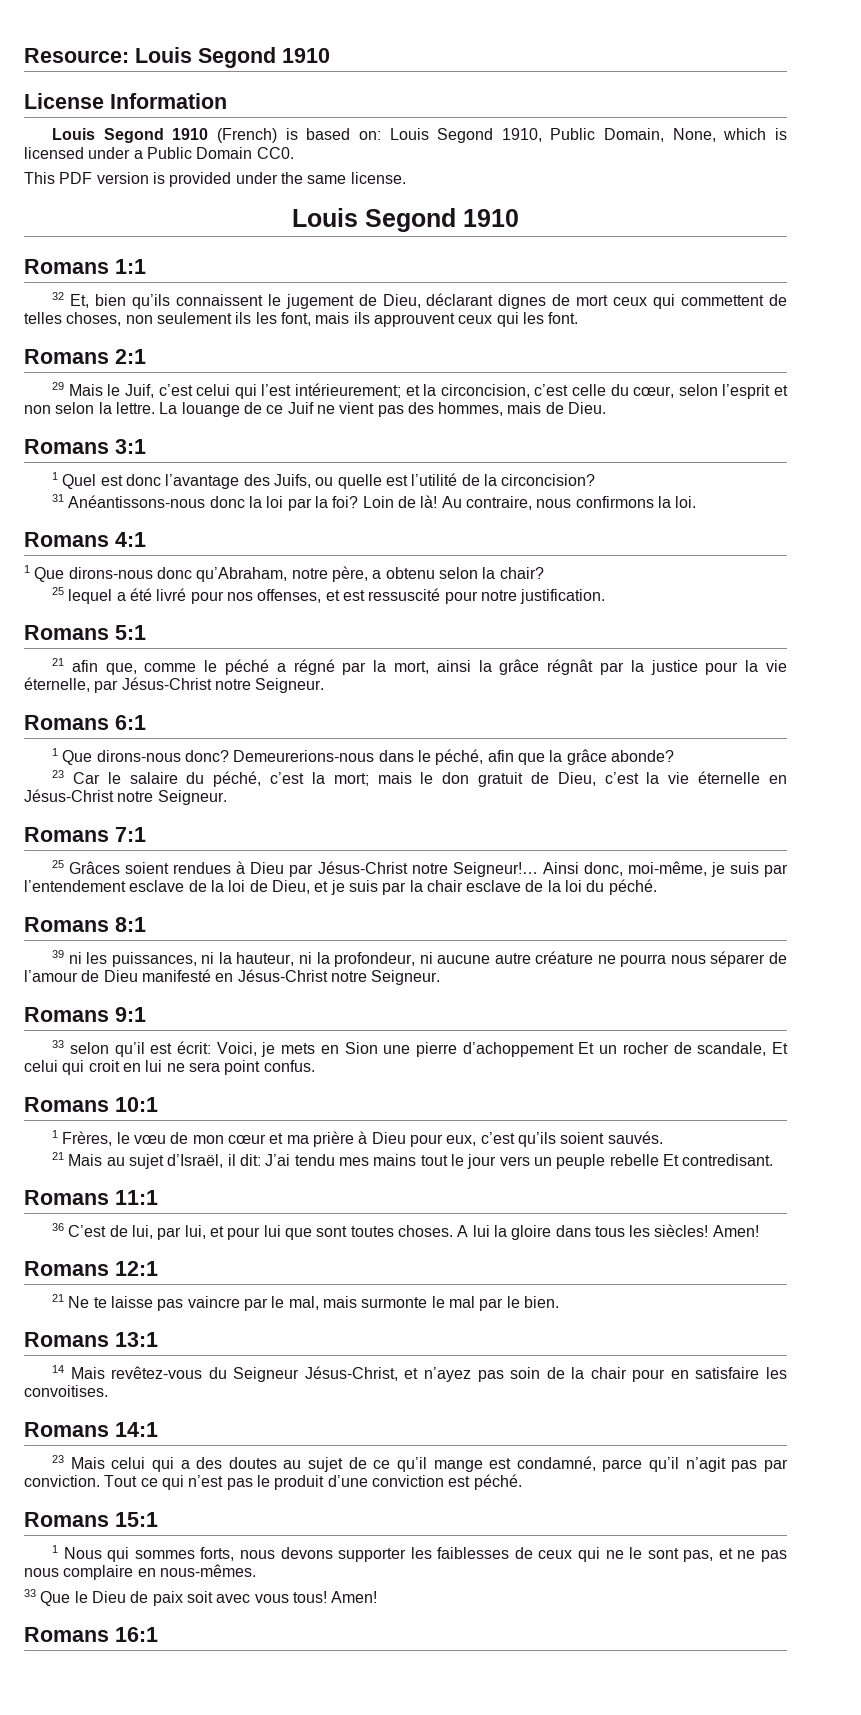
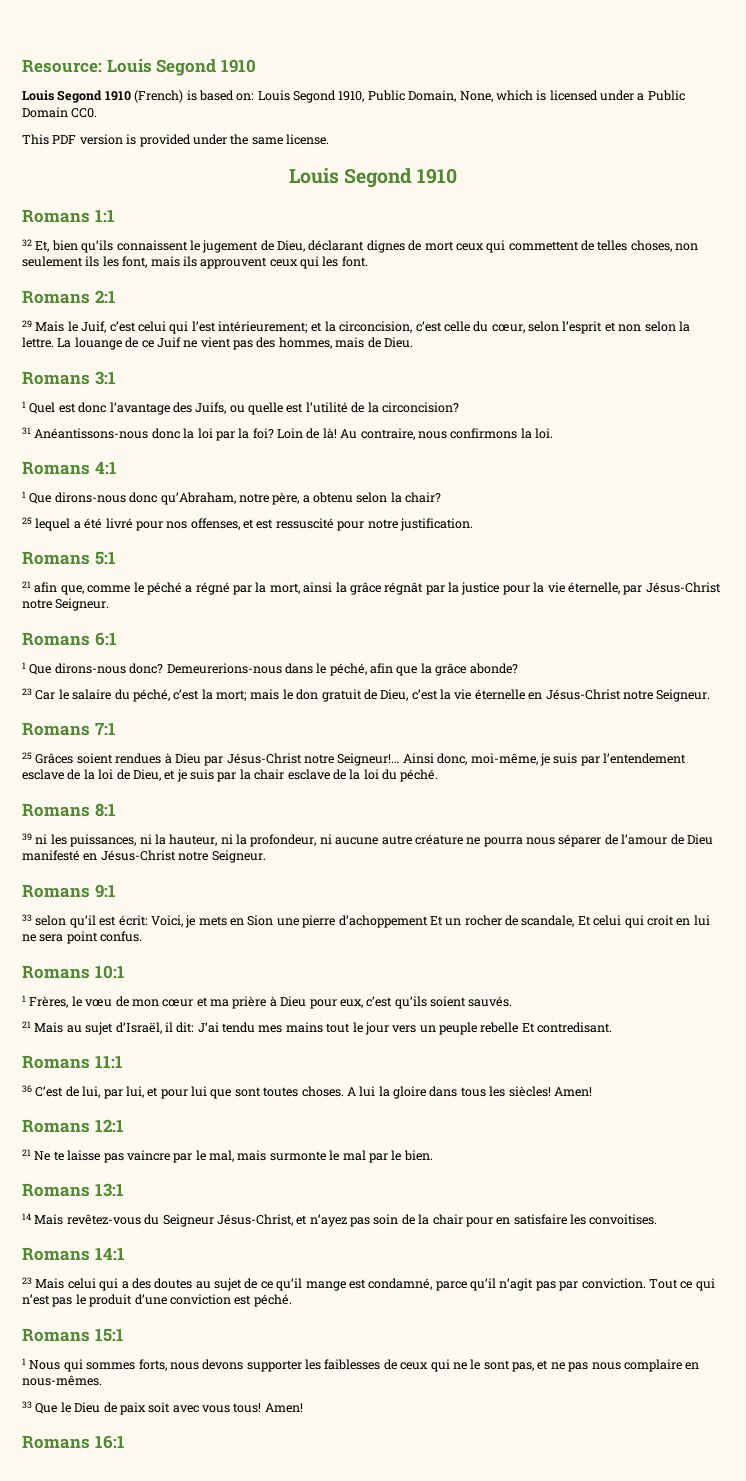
- License Information

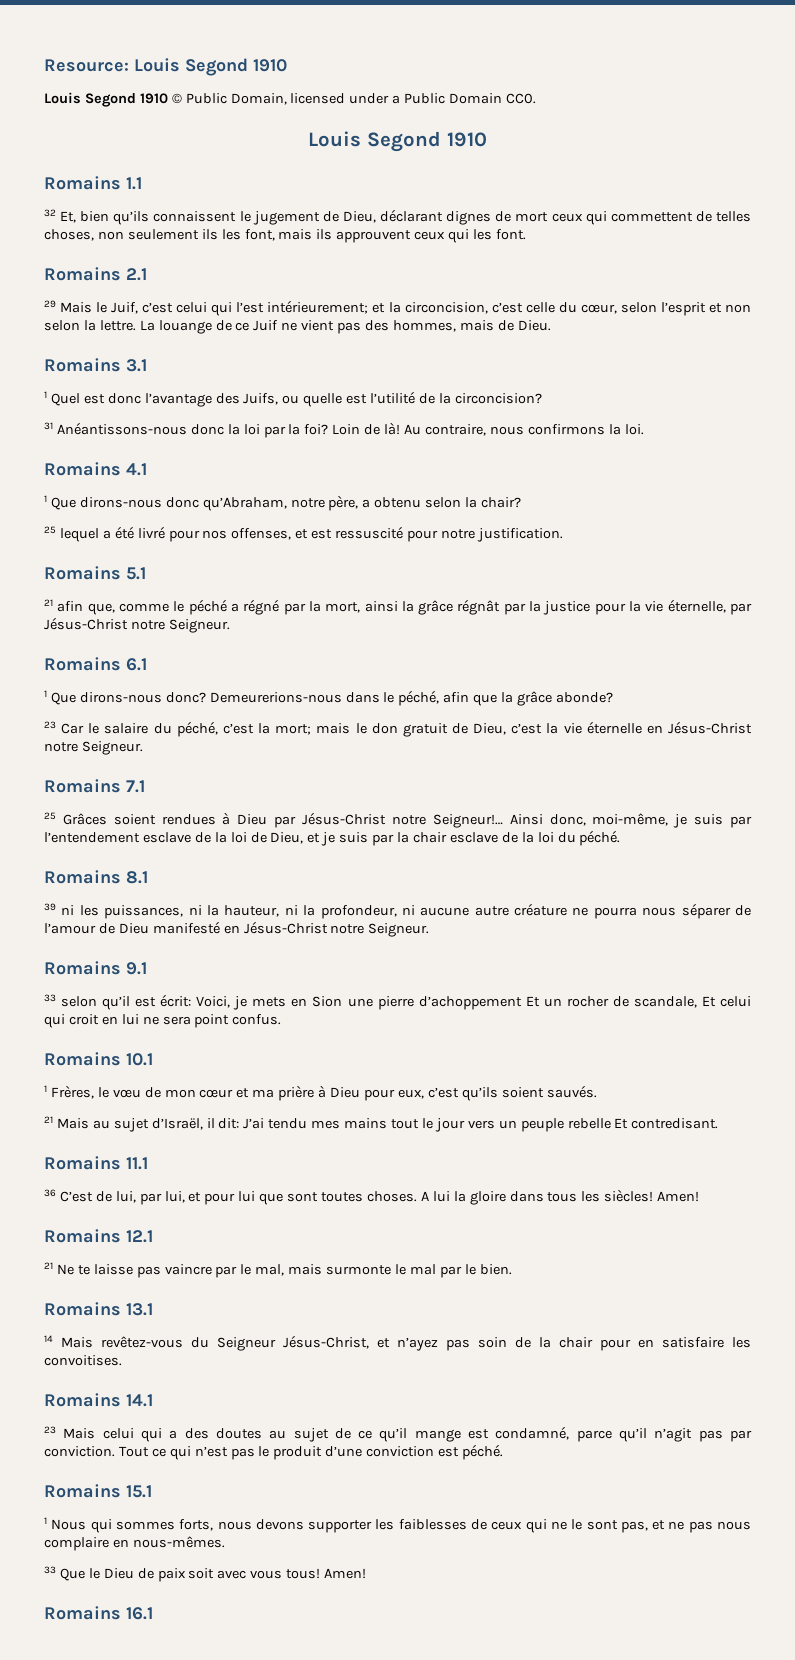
- Louis Segond 1910 (French) is based on: Louis Segond 1910, Public Domain, None, which is licensed under a Public Domain CC0.
- This PDF version is provided under the same license.
+ Louis Segond 1910 © Public Domain, licensed under a Public Domain CC0.
  Louis Segond 1910
- Romans 1:1
+ Romains 1.1
- Romans 2:1
+ Romains 2.1
- Romans 3:1
+ Romains 3.1
- Romans 4:1
+ Romains 4.1
- Romans 5:1
+ Romains 5.1
- Romans 6:1
+ Romains 6.1
- Romans 7:1
+ Romains 7.1
- Romans 8:1
+ Romains 8.1
- Romans 9:1
+ Romains 9.1
- Romans 10:1
+ Romains 10.1
- Romans 11:1
+ Romains 11.1
- Romans 12:1
+ Romains 12.1
- Romans 13:1
+ Romains 13.1
- Romans 14:1
+ Romains 14.1
- Romans 15:1
+ Romains 15.1
- Romans 16:1
+ Romains 16.1

